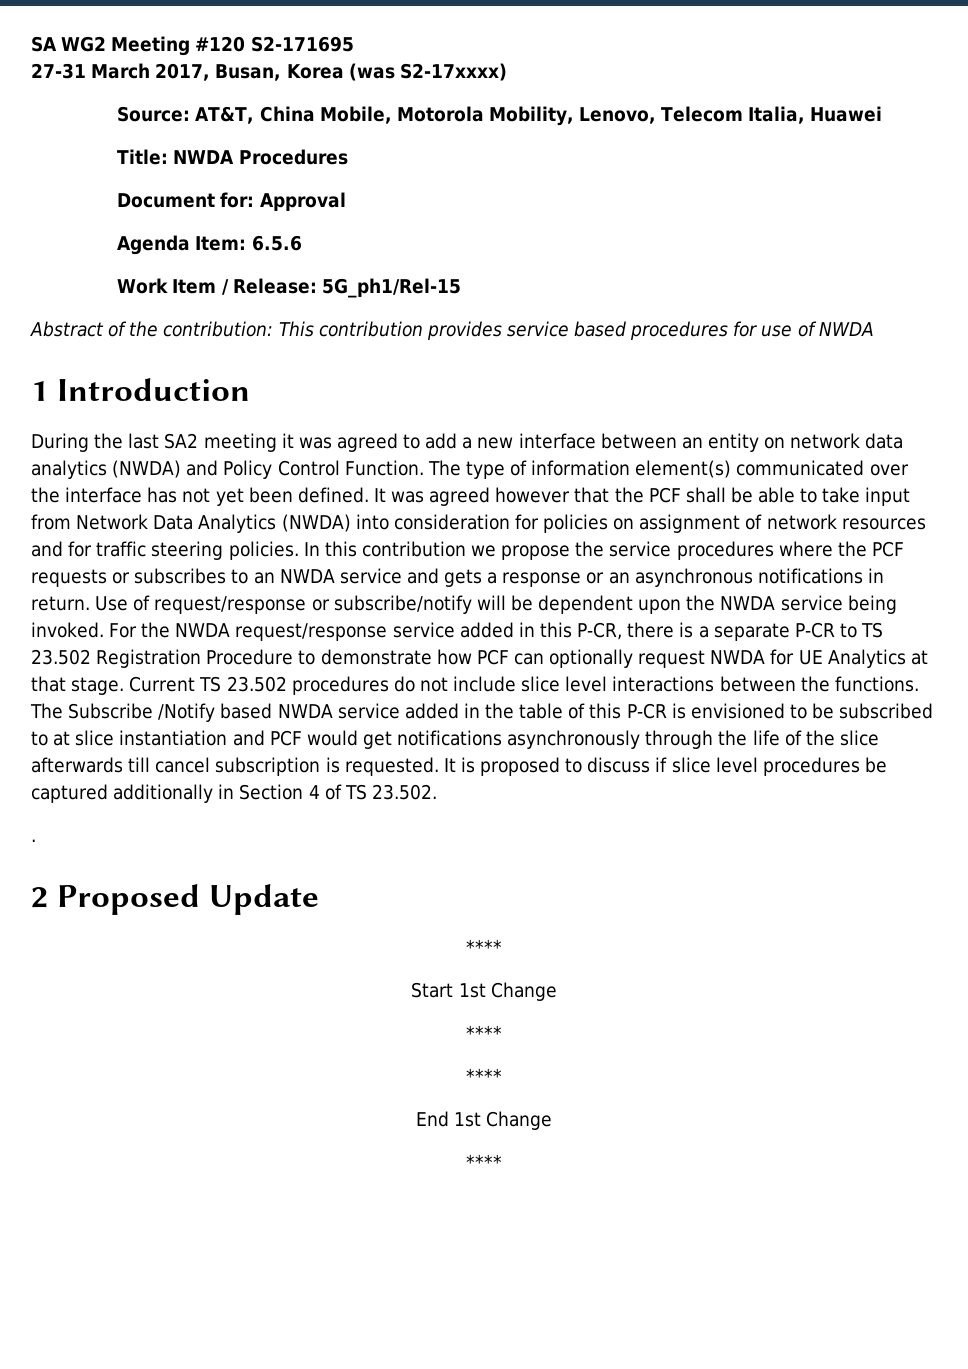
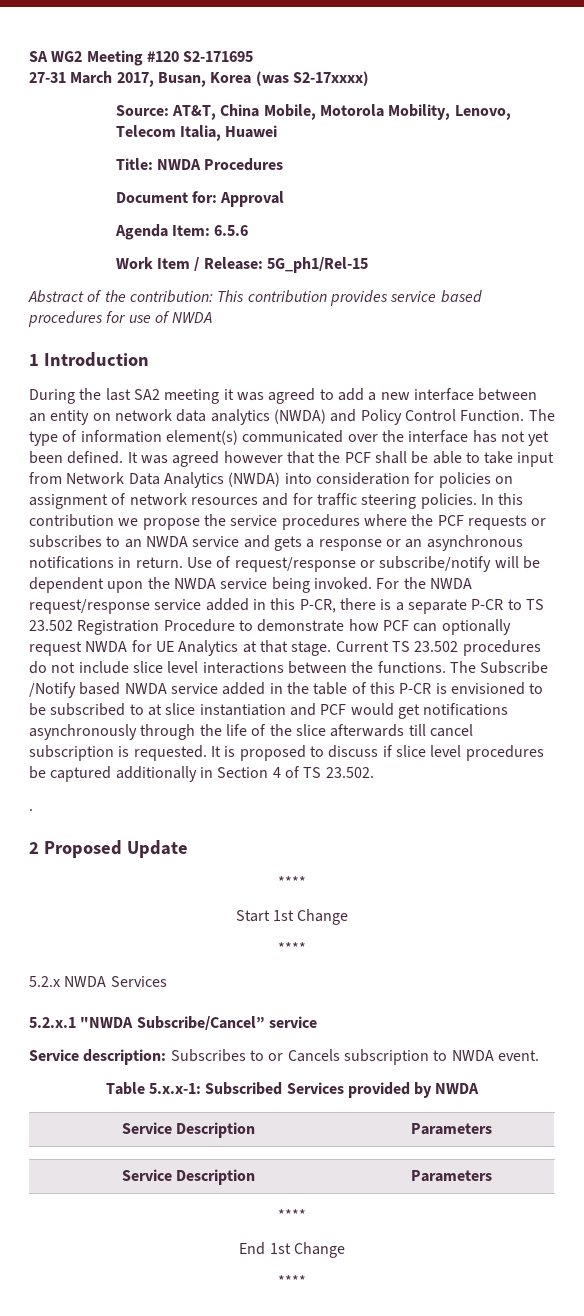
+ 5.2.x NWDA Services
+ 5.2.x.1 "NWDA Subscribe/Cancel” service
+ Service description: Subscribes to or Cancels subscription to NWDA event.
+ Table 5.x.x-1: Subscribed Services provided by NWDA
+ Service Description | Parameters
+ Service Description | Parameters

